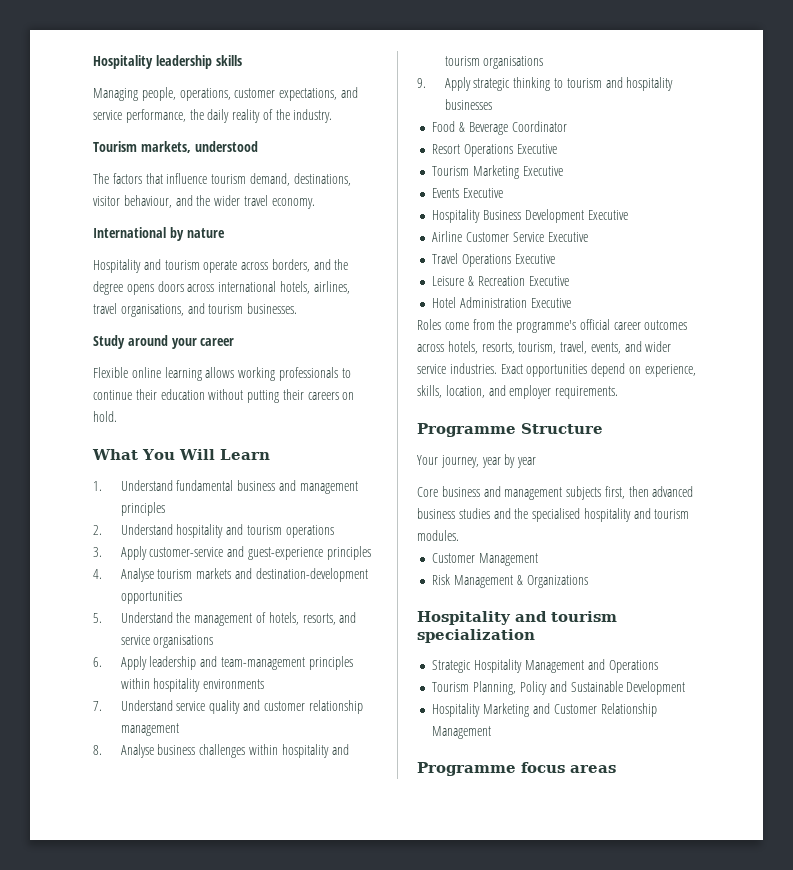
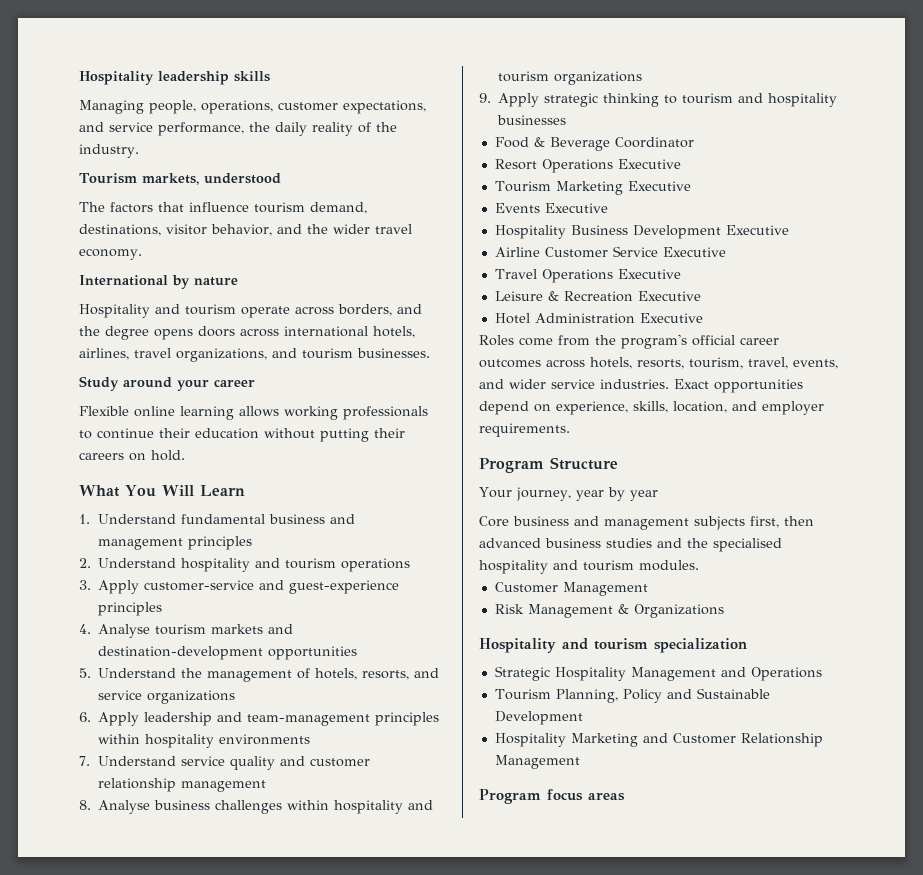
- The factors that influence tourism demand, destinations, visitor behaviour, and the wider travel economy.
+ The factors that influence tourism demand, destinations, visitor behavior, and the wider travel economy.
- Hospitality and tourism operate across borders, and the degree opens doors across international hotels, airlines, travel organisations, and tourism businesses.
+ Hospitality and tourism operate across borders, and the degree opens doors across international hotels, airlines, travel organizations, and tourism businesses.
- 5. Understand the management of hotels, resorts, and service organisations
+ 5. Understand the management of hotels, resorts, and service organizations
- 8. Analyse business challenges within hospitality and tourism organisations
+ 8. Analyse business challenges within hospitality and tourism organizations
- Roles come from the programme's official career outcomes across hotels, resorts, tourism, travel, events, and wider service industries.
+ Roles come from the program's official career outcomes across hotels, resorts, tourism, travel, events, and wider service industries.
- Programme Structure
+ Program Structure
- Programme focus areas
+ Program focus areas

